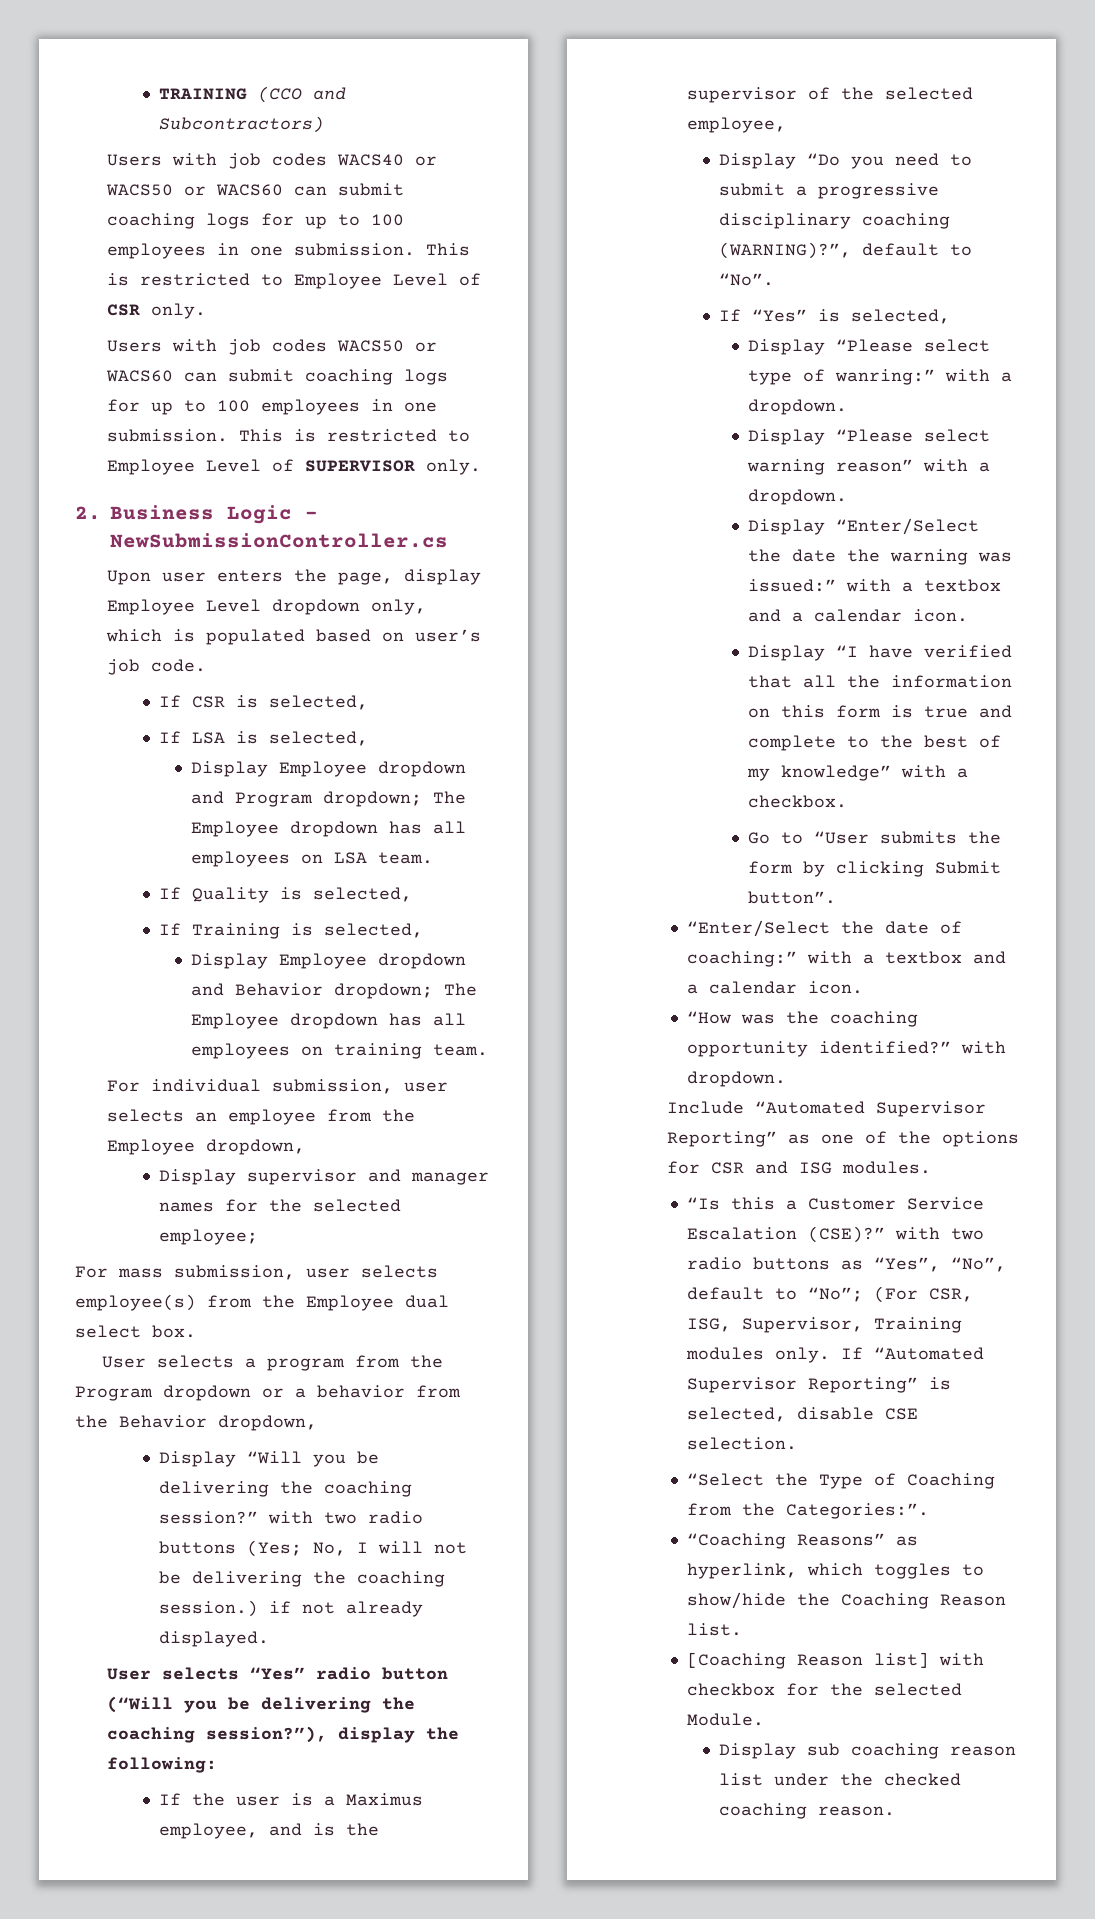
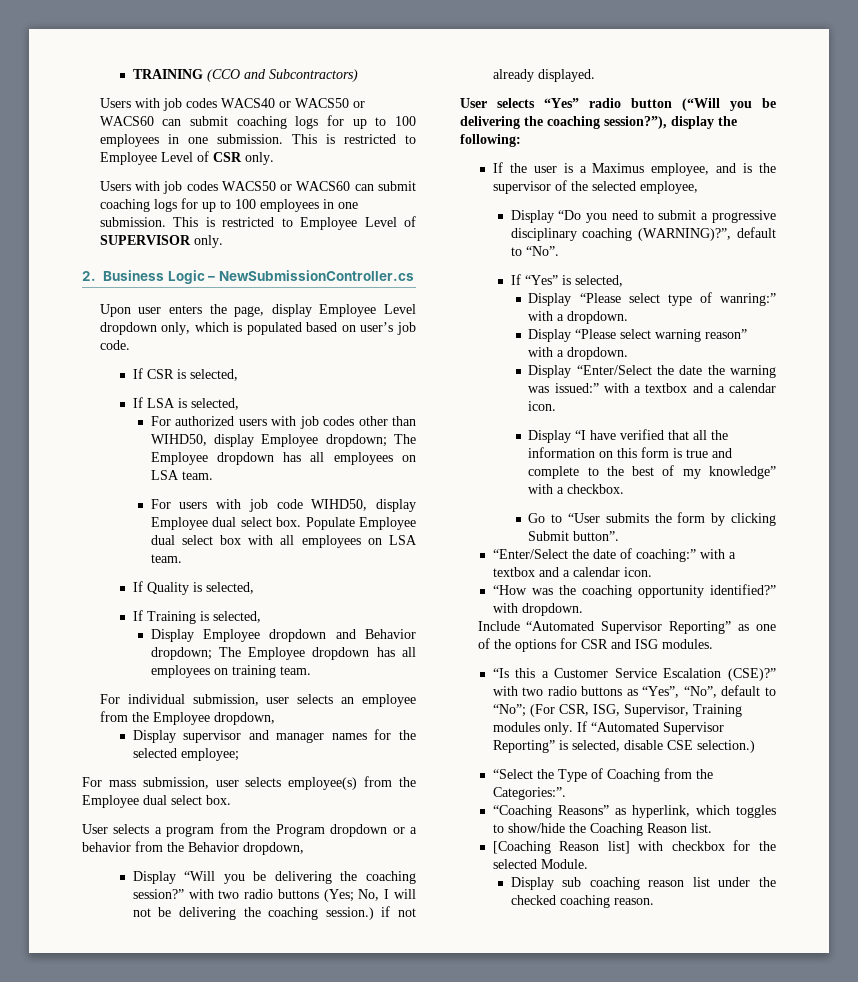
- Display Employee dropdown and Program dropdown; The Employee dropdown has all employees on LSA team.
+ For authorized users with job codes other than WIHD50, display Employee dropdown; The Employee dropdown has all employees on LSA team.
+ For users with job code WIHD50, display Employee dual select box. Populate Employee dual select box with all employees on LSA team.
- If “Automated Supervisor Reporting” is selected, disable CSE selection.
+ If “Automated Supervisor Reporting” is selected, disable CSE selection.)

